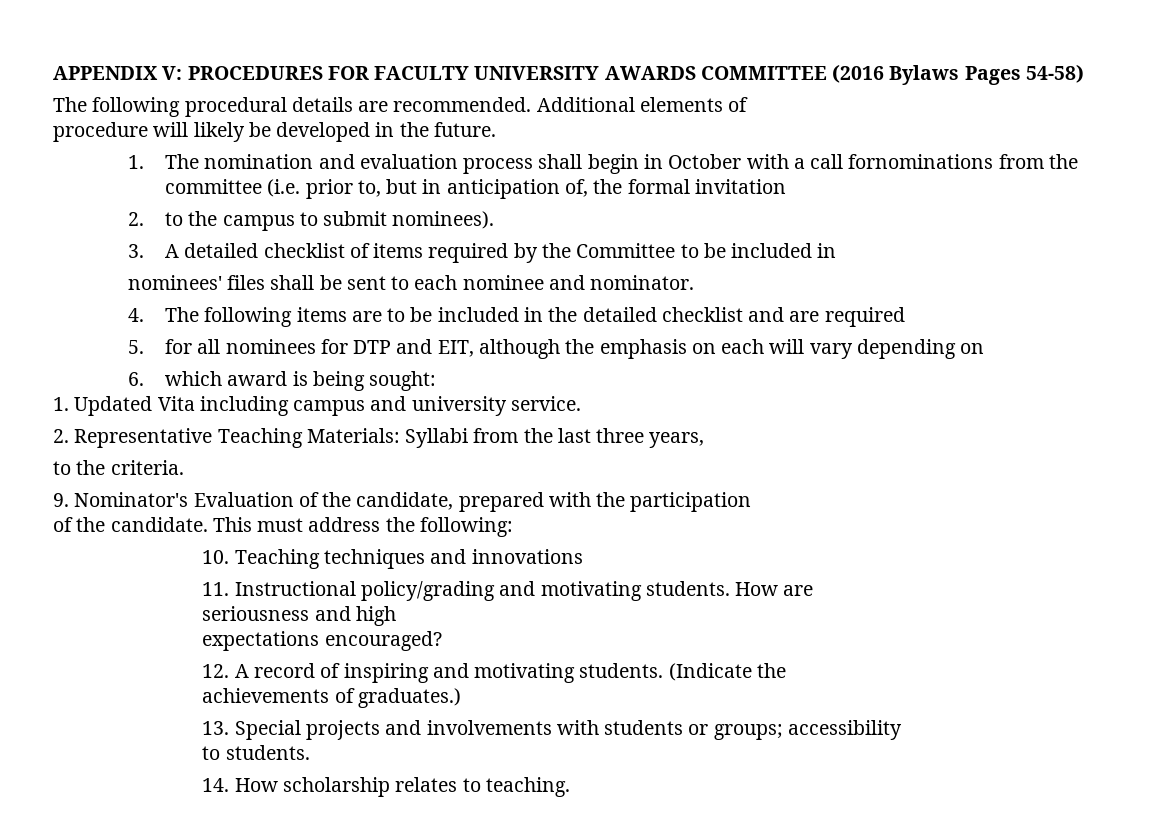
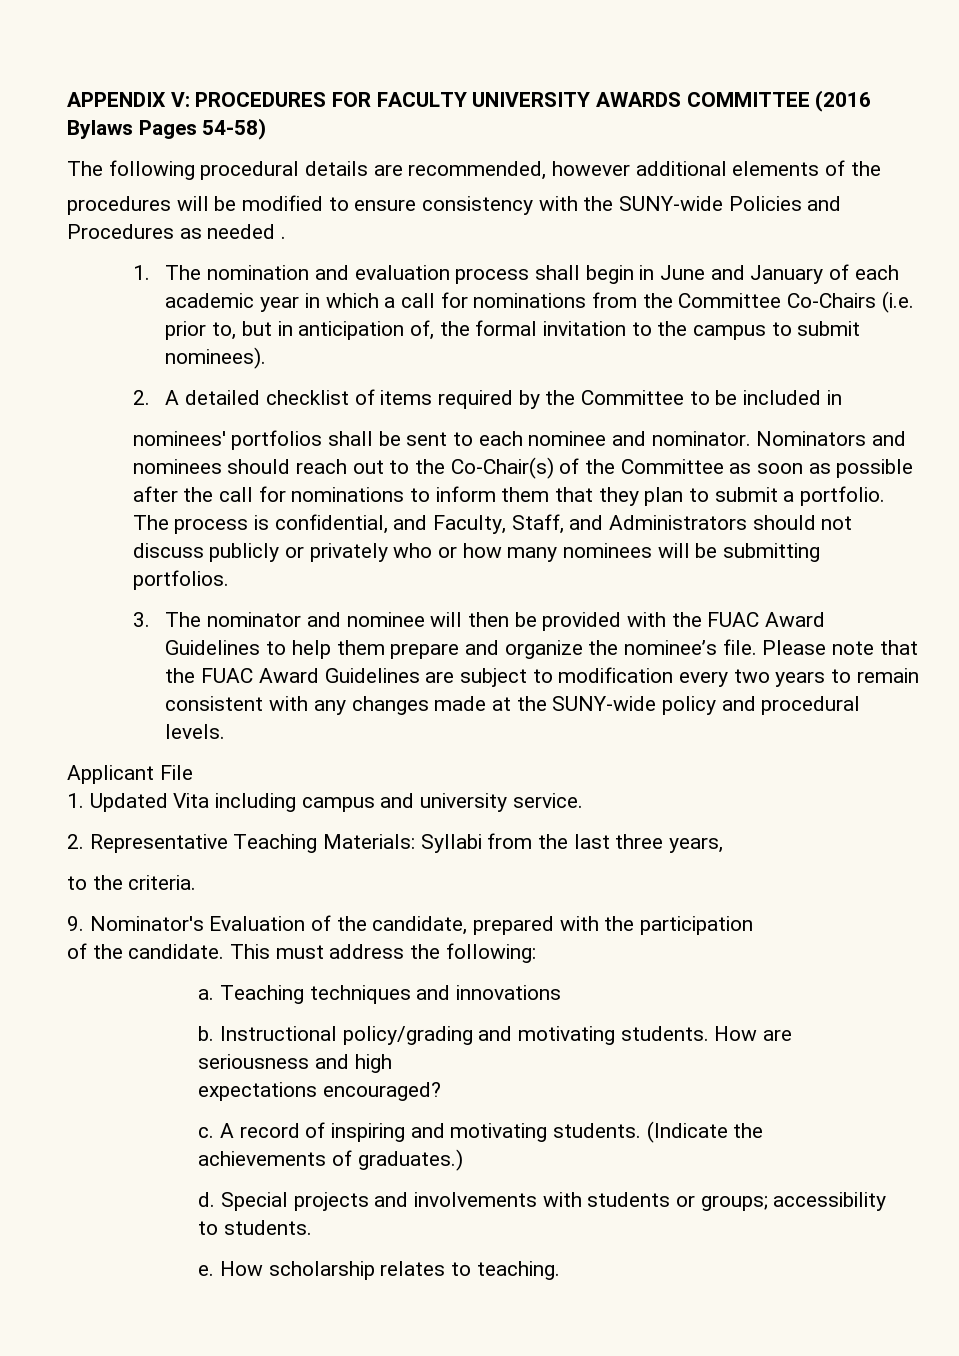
- The following procedural details are recommended. Additional elements of
- procedure will likely be developed in the future.
+ The following procedural details are recommended, however additional elements of the
+ procedures will be modified to ensure consistency with the SUNY-wide Policies and Procedures as needed .
- 1. The nomination and evaluation process shall begin in October with a call fornominations from the committee (i.e. prior to, but in anticipation of, the formal invitation
- 2. to the campus to submit nominees).
+ 1. The nomination and evaluation process shall begin in June and January of each academic year in which a call for nominations from the Committee Co-Chairs (i.e. prior to, but in anticipation of, the formal invitation to the campus to submit nominees).
- 3. A detailed checklist of items required by the Committee to be included in
+ 2. A detailed checklist of items required by the Committee to be included in
- nominees' files shall be sent to each nominee and nominator.
- 4. The following items are to be included in the detailed checklist and are required
- 5. for all nominees for DTP and EIT, although the emphasis on each will vary depending on
- 6. which award is being sought:
+ nominees' portfolios shall be sent to each nominee and nominator. Nominators and nominees should reach out to the Co-Chair(s) of the Committee as soon as possible after the call for nominations to inform them that they plan to submit a portfolio. The process is confidential, and Faculty, Staff, and Administrators should not discuss publicly or privately who or how many nominees will be submitting portfolios.
+ 3. The nominator and nominee will then be provided with the FUAC Award Guidelines to help them prepare and organize the nominee’s file. Please note that the FUAC Award Guidelines are subject to modification every two years to remain consistent with any changes made at the SUNY-wide policy and procedural levels.
+ Applicant File
- 10. Teaching techniques and innovations
+ a. Teaching techniques and innovations
- 11. Instructional policy/grading and motivating students.
+ b. Instructional policy/grading and motivating students.
- 12. A record of inspiring and motivating students.
+ c. A record of inspiring and motivating students.
- 13. Special projects and involvements with students or groups; accessibility
+ d. Special projects and involvements with students or groups; accessibility
- 14. How scholarship relates to teaching.
+ e. How scholarship relates to teaching.

